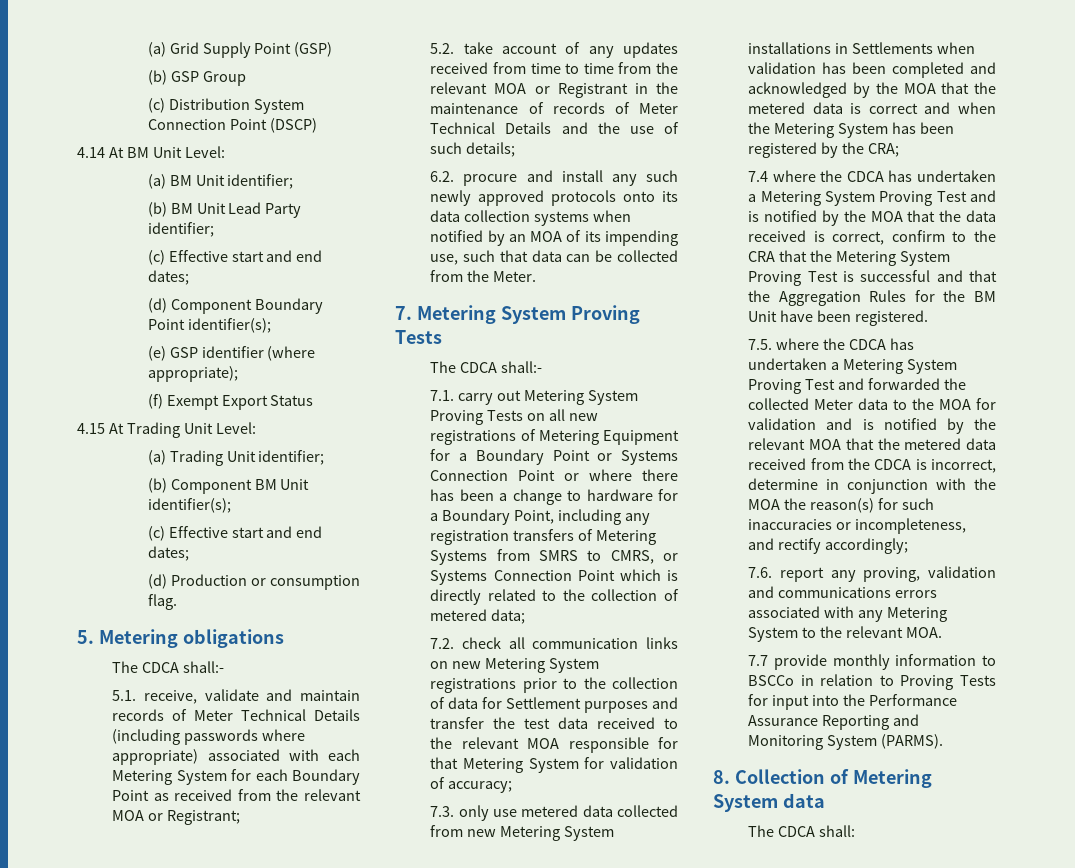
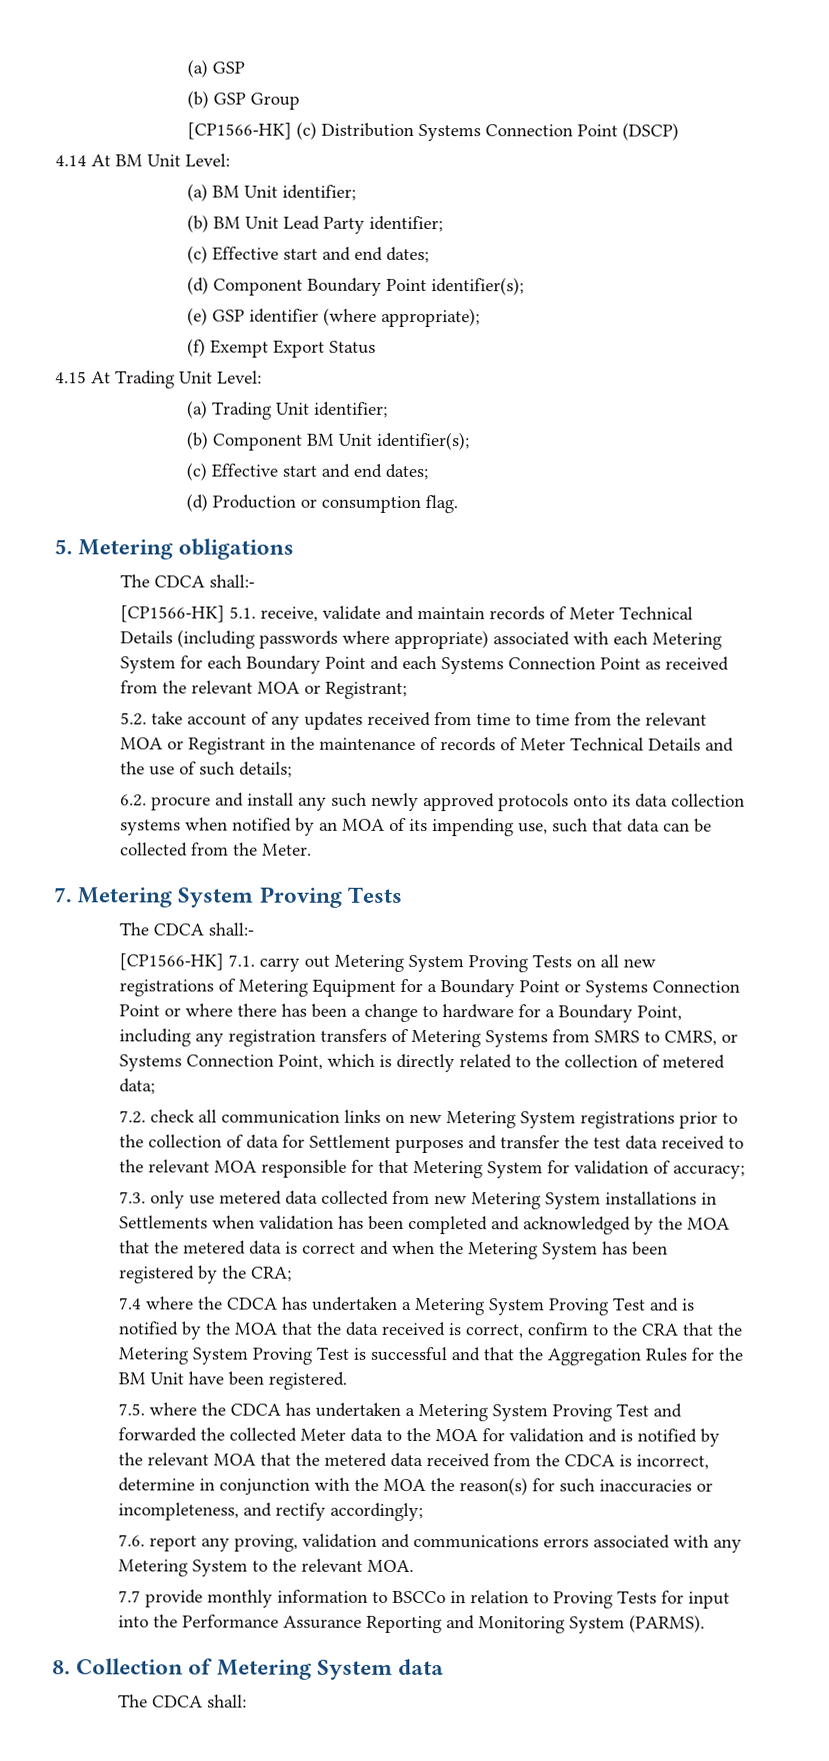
- (a) Grid Supply Point (GSP)
+ (a) GSP
- (c) Distribution System Connection Point (DSCP)
+ [CP1566-HK] (c) Distribution Systems Connection Point (DSCP)
- 5.1. receive, validate and maintain records of Meter Technical Details (including passwords where appropriate) associated with each Metering System for each Boundary Point as received from the relevant MOA or Registrant;
+ [CP1566-HK] 5.1. receive, validate and maintain records of Meter Technical Details (including passwords where appropriate) associated with each Metering System for each Boundary Point and each Systems Connection Point as received from the relevant MOA or Registrant;
- 7.1. carry out Metering System Proving Tests on all new registrations of Metering Equipment for a Boundary Point or Systems Connection Point or where there has been a change to hardware for a Boundary Point, including any registration transfers of Metering Systems from SMRS to CMRS, or Systems Connection Point which is directly related to the collection of metered data;
+ [CP1566-HK] 7.1. carry out Metering System Proving Tests on all new registrations of Metering Equipment for a Boundary Point or Systems Connection Point or where there has been a change to hardware for a Boundary Point, including any registration transfers of Metering Systems from SMRS to CMRS, or Systems Connection Point, which is directly related to the collection of metered data;

